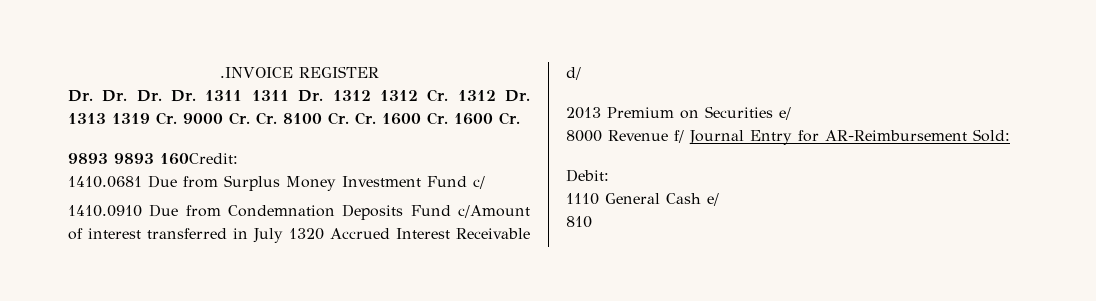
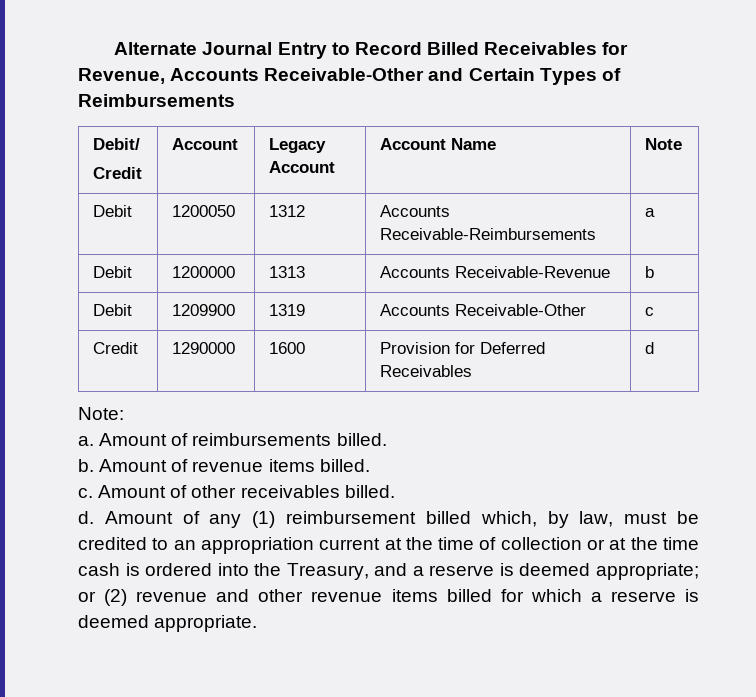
- .INVOICE REGISTER
- Dr. Dr. Dr. Dr. 1311 1311 Dr. 1312 1312 Cr. 1312 Dr. 1313 1319 Cr. 9000 Cr. Cr. 8100 Cr. Cr. 1600 Cr. 1600 Cr.
- 9893 9893 160Credit:
- 1410.0681 Due from Surplus Money Investment Fund c/
- 1410.0910 Due from Condemnation Deposits Fund c/Amount of interest transferred in July 1320 Accrued Interest Receivable d/
- 2013 Premium on Securities e/
- 8000 Revenue f/ Journal Entry for AR-Reimbursement Sold:
- Debit:
- 1110 General Cash e/
- 810
+ Alternate Journal Entry to Record Billed Receivables for Revenue, Accounts Receivable-Other and Certain Types of Reimbursements
+ Debit/
+ Credit | Account | Legacy Account | Account Name | Note
+ Debit | 1200050 | 1312 | Accounts Receivable-Reimbursements | a
+ Debit | 1200000 | 1313 | Accounts Receivable-Revenue | b
+ Debit | 1209900 | 1319 | Accounts Receivable-Other | c
+ Credit | 1290000 | 1600 | Provision for Deferred Receivables | d
+ Note:
+ a. Amount of reimbursements billed.
+ b. Amount of revenue items billed.
+ c. Amount of other receivables billed.
+ d. Amount of any (1) reimbursement billed which, by law, must be credited to an appropriation current at the time of collection or at the time cash is ordered into the Treasury, and a reserve is deemed appropriate; or (2) revenue and other revenue items billed for which a reserve is deemed appropriate.

